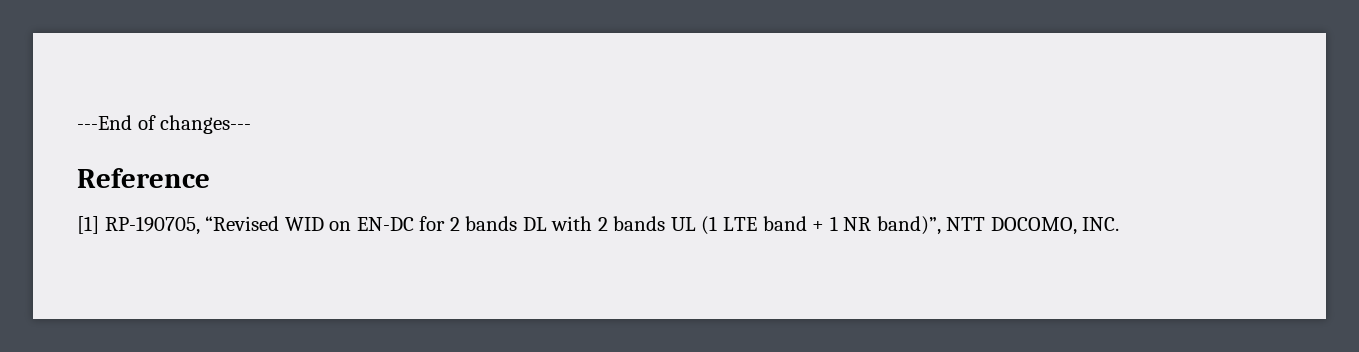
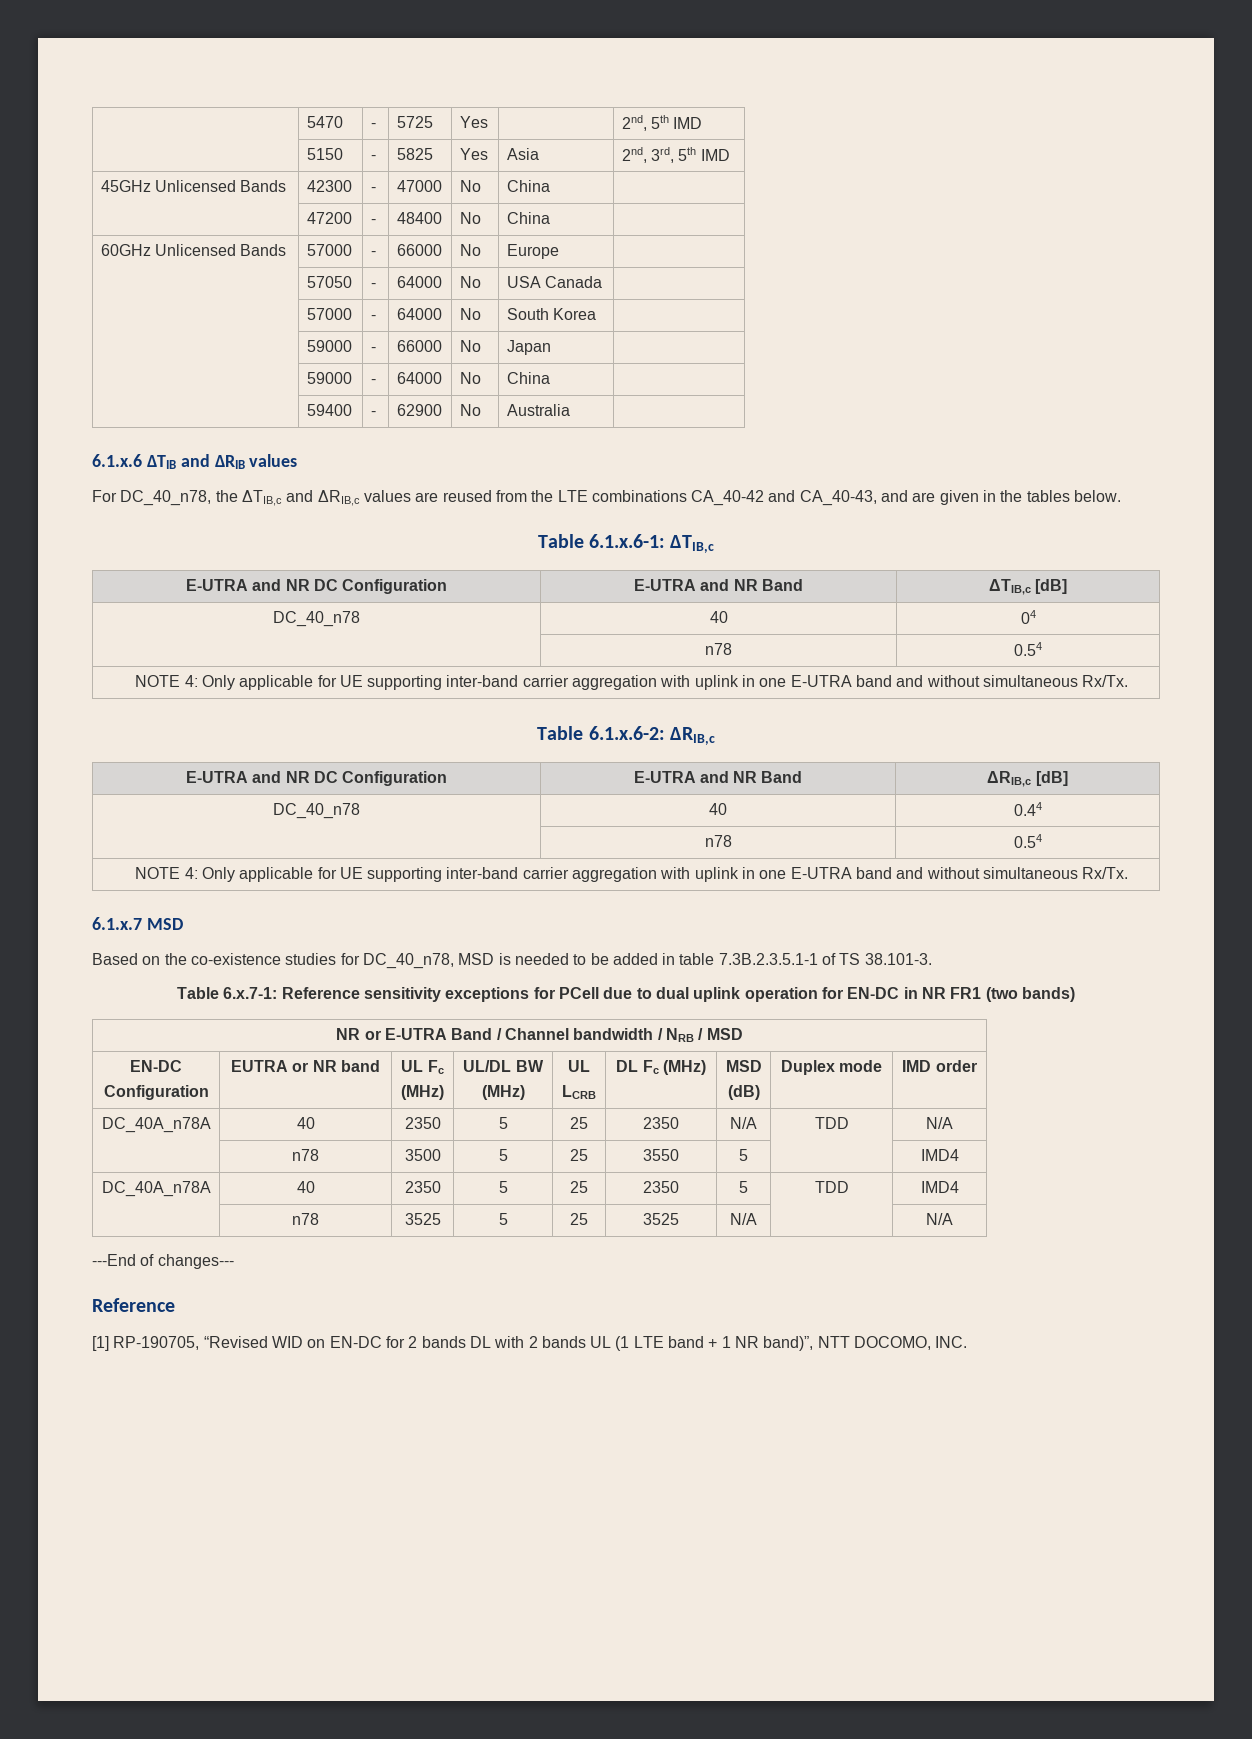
+ | 5470 | - | 5725 | Yes | | 2nd, 5th IMD
+ | 5150 | - | 5825 | Yes | Asia | 2nd, 3rd, 5th IMD
+ 45GHz Unlicensed Bands | 42300 | - | 47000 | No | China |
+ | 47200 | - | 48400 | No | China |
+ 60GHz Unlicensed Bands | 57000 | - | 66000 | No | Europe |
+ | 57050 | - | 64000 | No | USA Canada |
+ | 57000 | - | 64000 | No | South Korea |
+ | 59000 | - | 66000 | No | Japan |
+ | 59000 | - | 64000 | No | China |
+ | 59400 | - | 62900 | No | Australia |
+ 6.1.x.6 ∆TIB and ∆RIB values
+ For DC_40_n78, the ΔTIB,c and ΔRIB,c values are reused from the LTE combinations CA_40-42 and CA_40-43, and are given in the tables below.
+ Table 6.1.x.6-1: ΔTIB,c
+ E-UTRA and NR DC Configuration | E-UTRA and NR Band | ΔTIB,c [dB]
+ DC_40_n78 | 40 | 04
+ | n78 | 0.54
+ NOTE 4: Only applicable for UE supporting inter-band carrier aggregation with uplink in one E-UTRA band and without simultaneous Rx/Tx.
+ Table 6.1.x.6-2: ΔRIB,c
+ E-UTRA and NR DC Configuration | E-UTRA and NR Band | ΔRIB,c [dB]
+ DC_40_n78 | 40 | 0.44
+ | n78 | 0.54
+ NOTE 4: Only applicable for UE supporting inter-band carrier aggregation with uplink in one E-UTRA band and without simultaneous Rx/Tx.
+ 6.1.x.7 MSD
+ Based on the co-existence studies for DC_40_n78, MSD is needed to be added in table 7.3B.2.3.5.1-1 of TS 38.101-3.
+ Table 6.x.7-1: Reference sensitivity exceptions for PCell due to dual uplink operation for EN-DC in NR FR1 (two bands)
+ NR or E-UTRA Band / Channel bandwidth / NRB / MSD
+ EN-DC
+ Configuration | EUTRA or NR band | UL Fc
+ (MHz) | UL/DL BW
+ (MHz) | UL
+ LCRB | DL Fc (MHz) | MSD
+ (dB) | Duplex mode | IMD order
+ DC_40A_n78A | 40 | 2350 | 5 | 25 | 2350 | N/A | TDD | N/A
+ | n78 | 3500 | 5 | 25 | 3550 | 5 | | IMD4
+ DC_40A_n78A | 40 | 2350 | 5 | 25 | 2350 | 5 | TDD | IMD4
+ | n78 | 3525 | 5 | 25 | 3525 | N/A | | N/A

